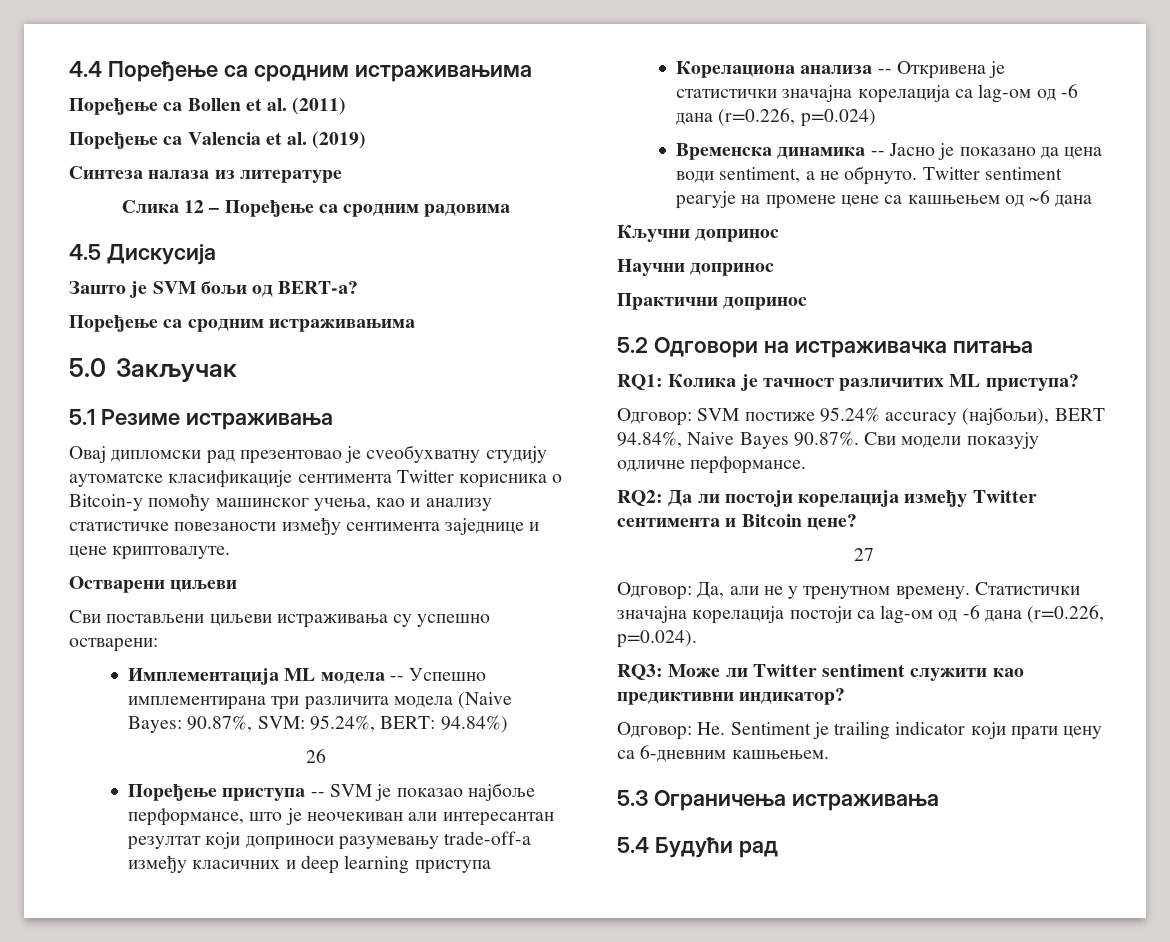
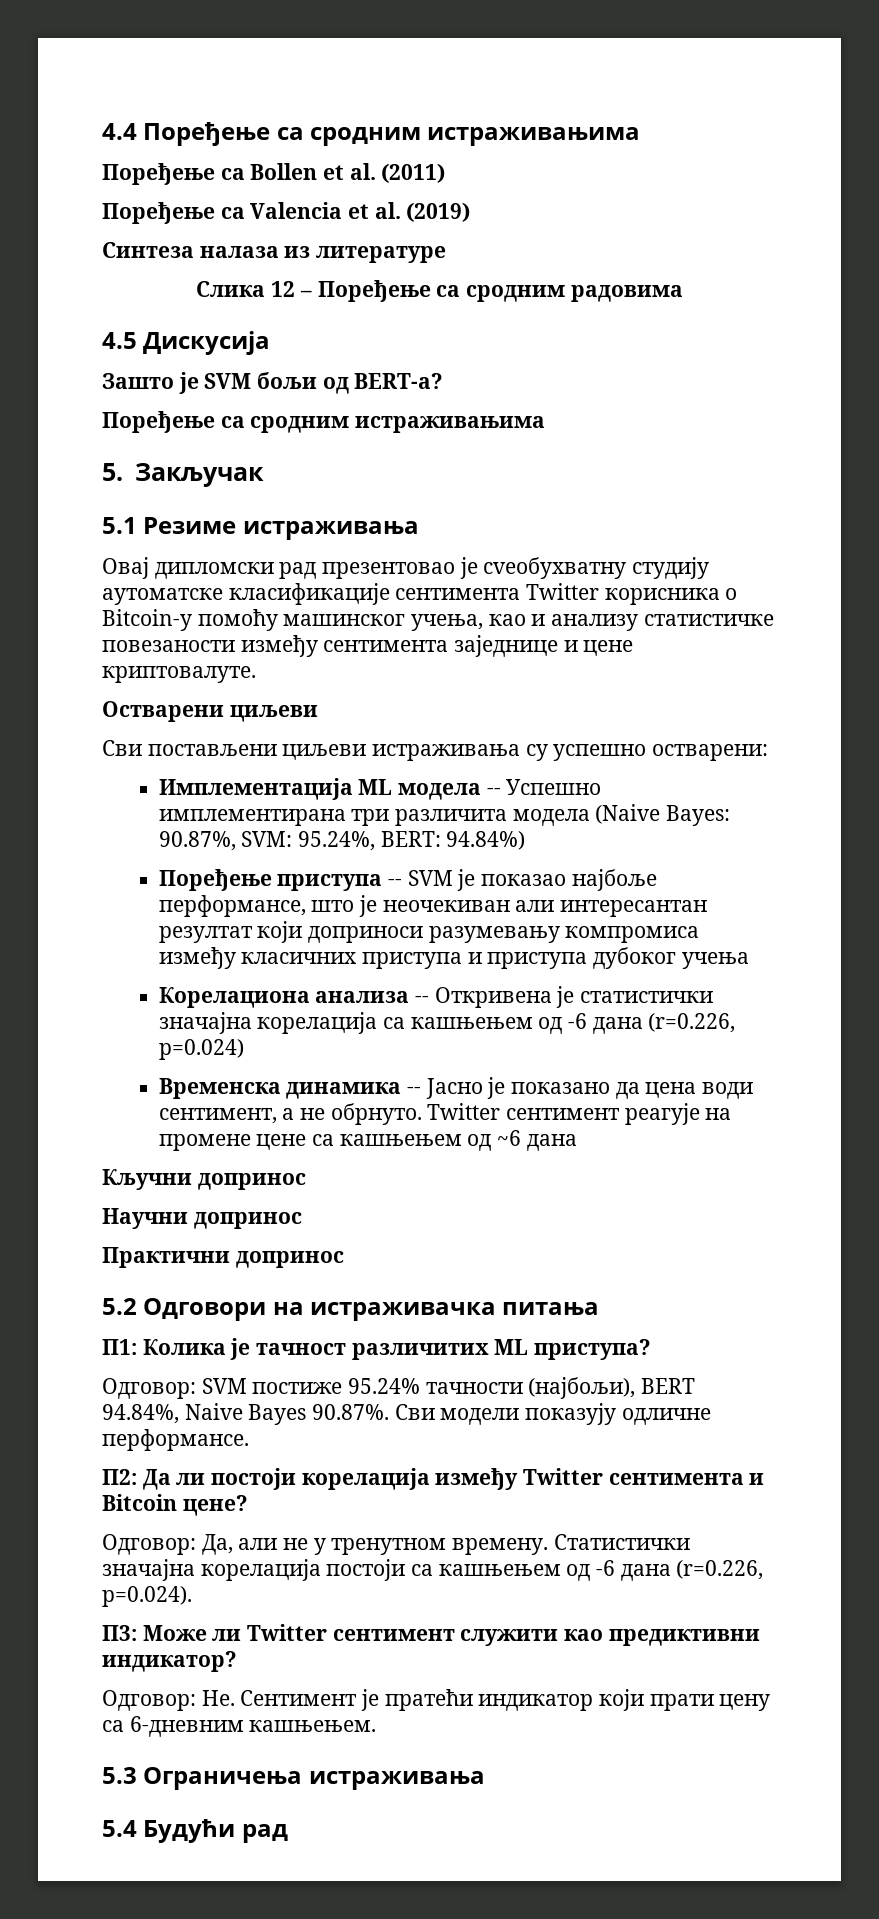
- 5.0 Закључак
+ 5. Закључак
- 26
- Поређење приступа -- SVM је показао најбоље перформансе, што је неочекиван али интересантан резултат који доприноси разумевању trade-off-а између класичних и deep learning приступа
+ Поређење приступа -- SVM је показао најбоље перформансе, што је неочекиван али интересантан резултат који доприноси разумевању компромиса између класичних приступа и приступа дубоког учења
- Корелациона анализа -- Откривена је статистички значајна корелација са lag-ом од -6 дана (r=0.226, p=0.024)
+ Корелациона анализа -- Откривена је статистички значајна корелација са кашњењем од -6 дана (r=0.226, p=0.024)
- Временска динамика -- Јасно је показано да цена води sentiment, а не обрнуто.
+ Временска динамика -- Јасно је показано да цена води сентимент, а не обрнуто.
- Twitter sentiment реагује на промене цене са кашњењем од ~6 дана
+ Twitter сентимент реагује на промене цене са кашњењем од ~6 дана
- RQ1: Колика је тачност различитих ML приступа?
+ П1: Колика је тачност различитих ML приступа?
- Одговор: SVM постиже 95.24% accuracy (најбољи), BERT 94.84%, Naive Bayes 90.87%. Сви модели показују одличне перформансе.
+ Одговор: SVM постиже 95.24% тачности (најбољи), BERT 94.84%, Naive Bayes 90.87%. Сви модели показују одличне перформансе.
- RQ2: Да ли постоји корелација између Twitter сентимента и Bitcoin цене?
+ П2: Да ли постоји корелација између Twitter сентимента и Bitcoin цене?
- 27
- Статистички значајна корелација постоји са lag-ом од -6 дана (r=0.226, p=0.024).
+ Статистички значајна корелација постоји са кашњењем од -6 дана (r=0.226, p=0.024).
- RQ3: Може ли Twitter sentiment служити као предиктивни индикатор?
+ П3: Може ли Twitter сентимент служити као предиктивни индикатор?
- Одговор: Не. Sentiment је trailing indicator који прати цену са 6-дневним кашњењем.
+ Одговор: Не. Сентимент је пратећи индикатор који прати цену са 6-дневним кашњењем.

